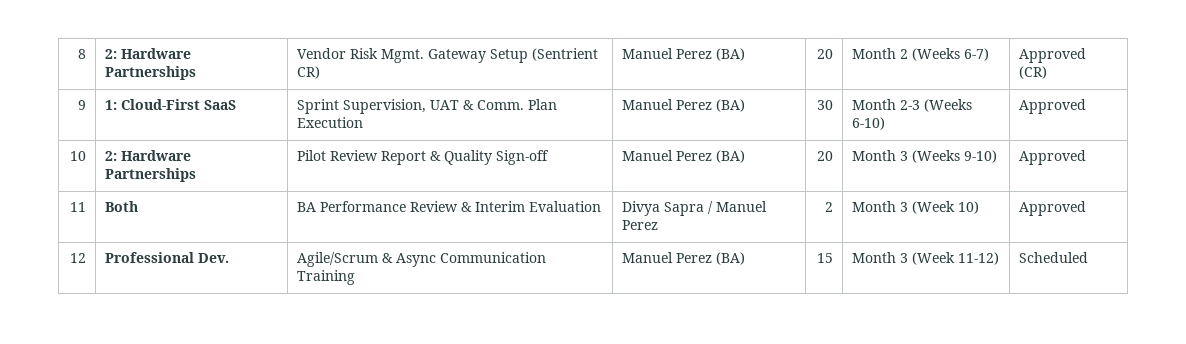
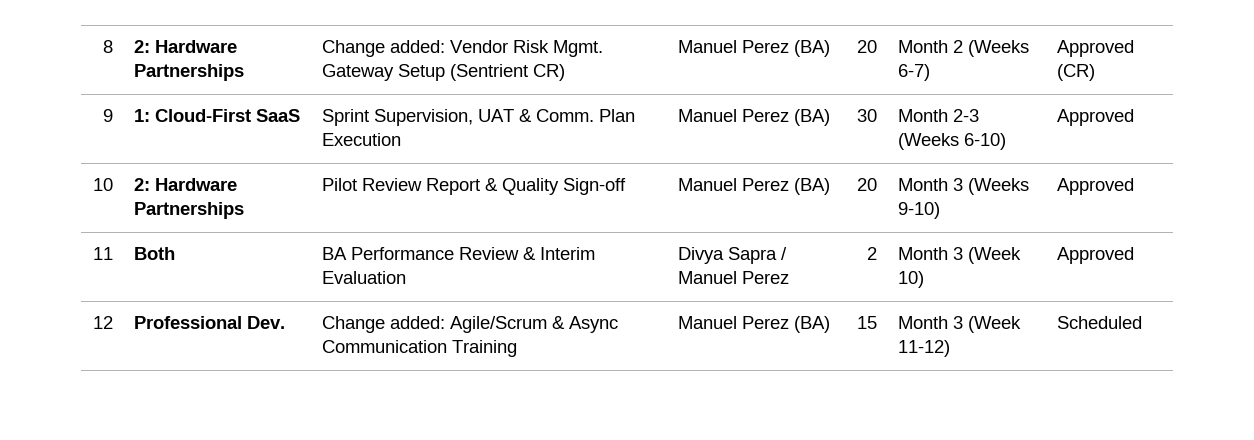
- 8 | 2: Hardware Partnerships | Vendor Risk Mgmt. Gateway Setup (Sentrient CR) | Manuel Perez (BA) | 20 | Month 2 (Weeks 6-7) | Approved (CR)
+ 8 | 2: Hardware Partnerships | Change added: Vendor Risk Mgmt. Gateway Setup (Sentrient CR) | Manuel Perez (BA) | 20 | Month 2 (Weeks 6-7) | Approved (CR)
- 12 | Professional Dev. | Agile/Scrum & Async Communication Training | Manuel Perez (BA) | 15 | Month 3 (Week 11-12) | Scheduled
+ 12 | Professional Dev. | Change added: Agile/Scrum & Async Communication Training | Manuel Perez (BA) | 15 | Month 3 (Week 11-12) | Scheduled

